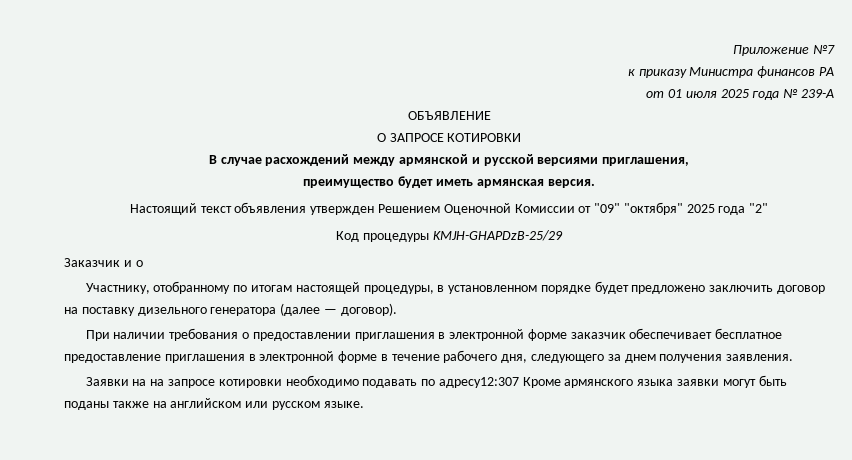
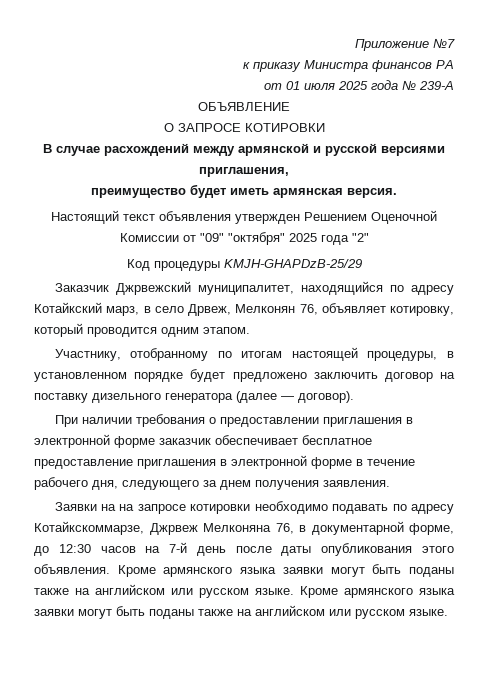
- Заказчик и о
+ Заказчик Джрвежский муниципалитет, находящийся по адресу Котайкский марз, в село Дрвеж, Мелконян 76, объявляет котировку, который проводится одним этапом.
- Заявки на на запросе котировки необходимо подавать по адресу12:307 Кроме армянского языка заявки могут быть поданы также на английском или русском языке.
+ Заявки на на запросе котировки необходимо подавать по адресу Котайкскоммарзе, Джрвеж Мелконяна 76, в документарной форме, до 12:30 часов на 7-й день после даты опубликования этого объявления. Кроме армянского языка заявки могут быть поданы также на английском или русском языке. Кроме армянского языка заявки могут быть поданы также на английском или русском языке.

